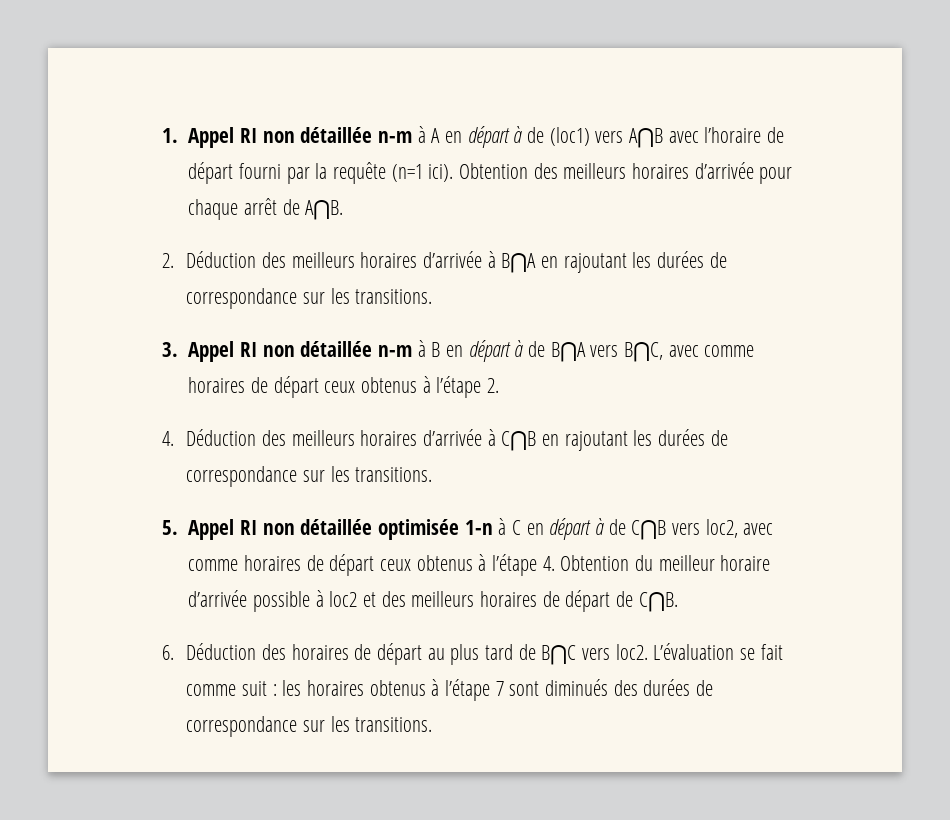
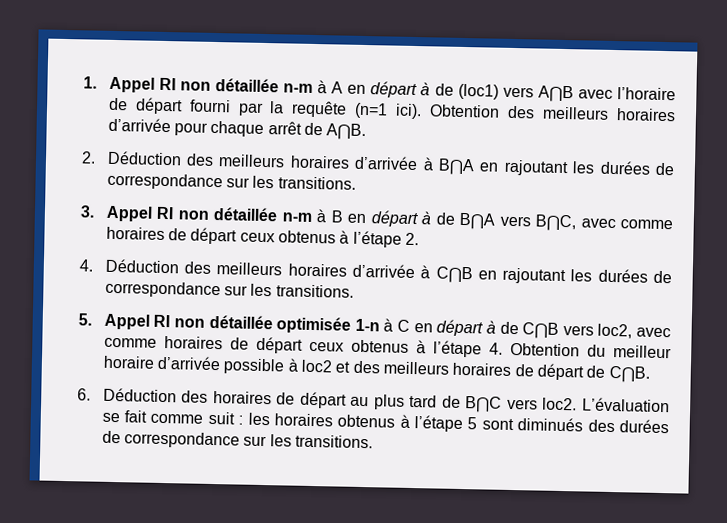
- L’évaluation se fait comme suit : les horaires obtenus à l’étape 7 sont diminués des durées de correspondance sur les transitions.
+ L’évaluation se fait comme suit : les horaires obtenus à l’étape 5 sont diminués des durées de correspondance sur les transitions.

